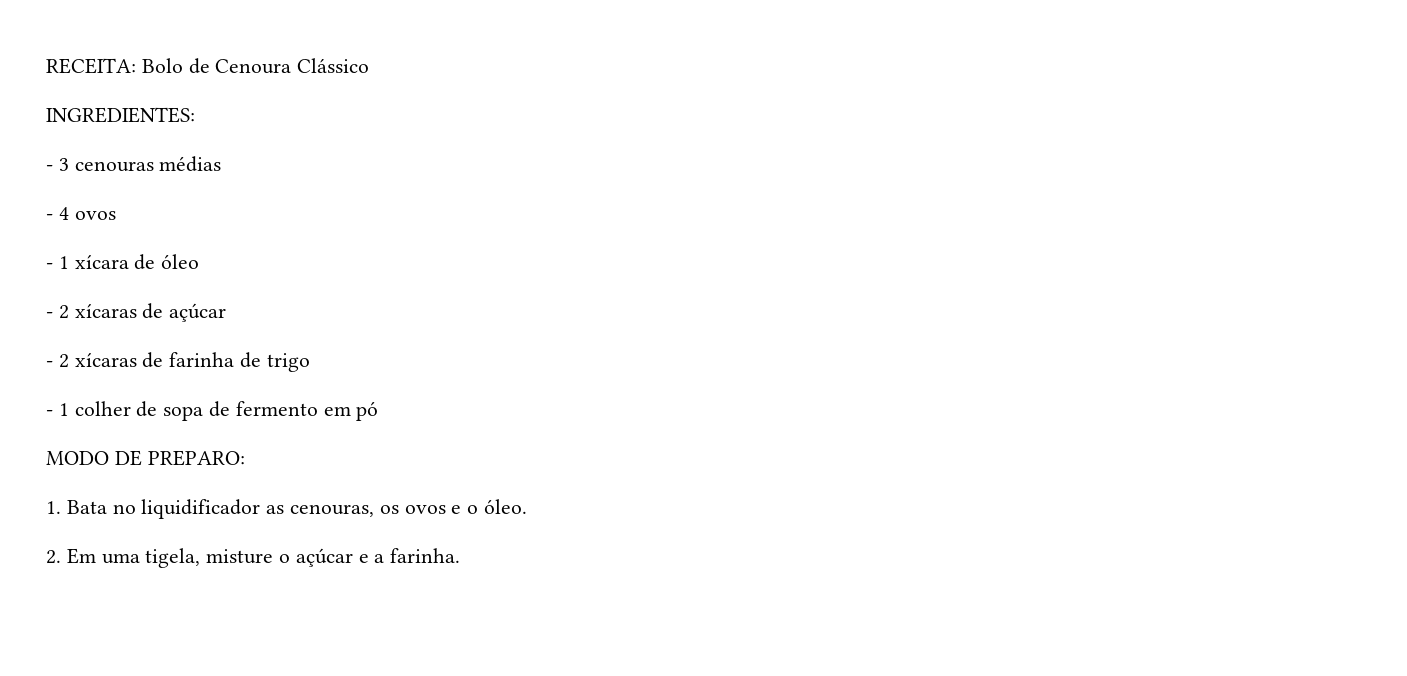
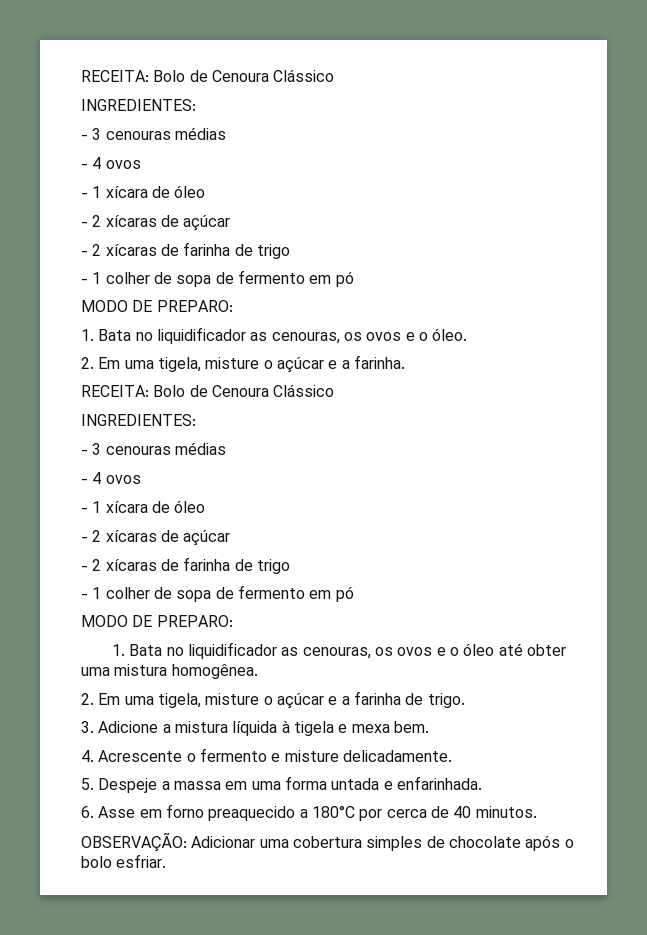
  2. Em uma tigela, misture o açúcar e a farinha.
+ RECEITA: Bolo de Cenoura Clássico
+ INGREDIENTES:
+ - 3 cenouras médias
+ - 4 ovos
+ - 1 xícara de óleo
+ - 2 xícaras de açúcar
+ - 2 xícaras de farinha de trigo
+ - 1 colher de sopa de fermento em pó
+ MODO DE PREPARO:
+ 1. Bata no liquidificador as cenouras, os ovos e o óleo até obter uma mistura homogênea.
+ 2. Em uma tigela, misture o açúcar e a farinha de trigo.
+ 3. Adicione a mistura líquida à tigela e mexa bem.
+ 4. Acrescente o fermento e misture delicadamente.
+ 5. Despeje a massa em uma forma untada e enfarinhada.
+ 6. Asse em forno preaquecido a 180°C por cerca de 40 minutos.
+ OBSERVAÇÃO: Adicionar uma cobertura simples de chocolate após o bolo esfriar.

